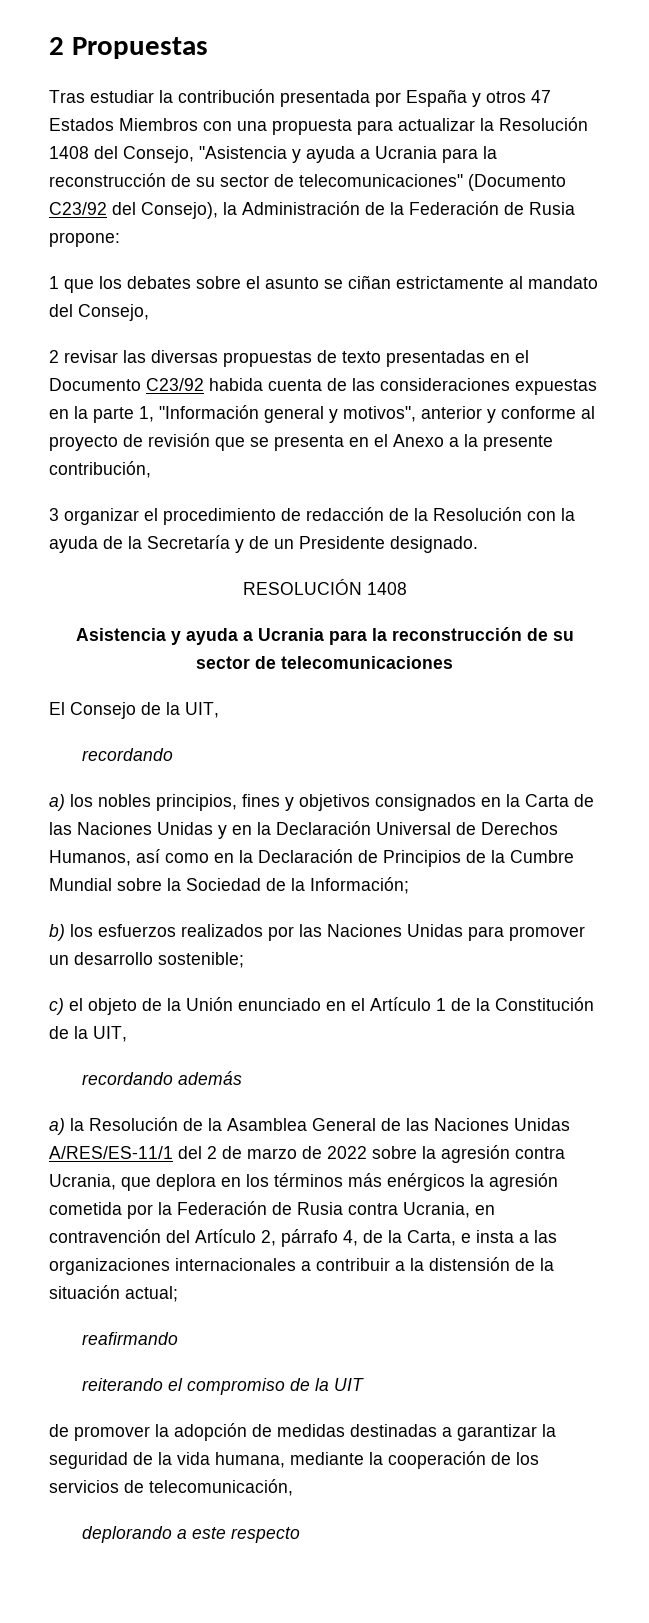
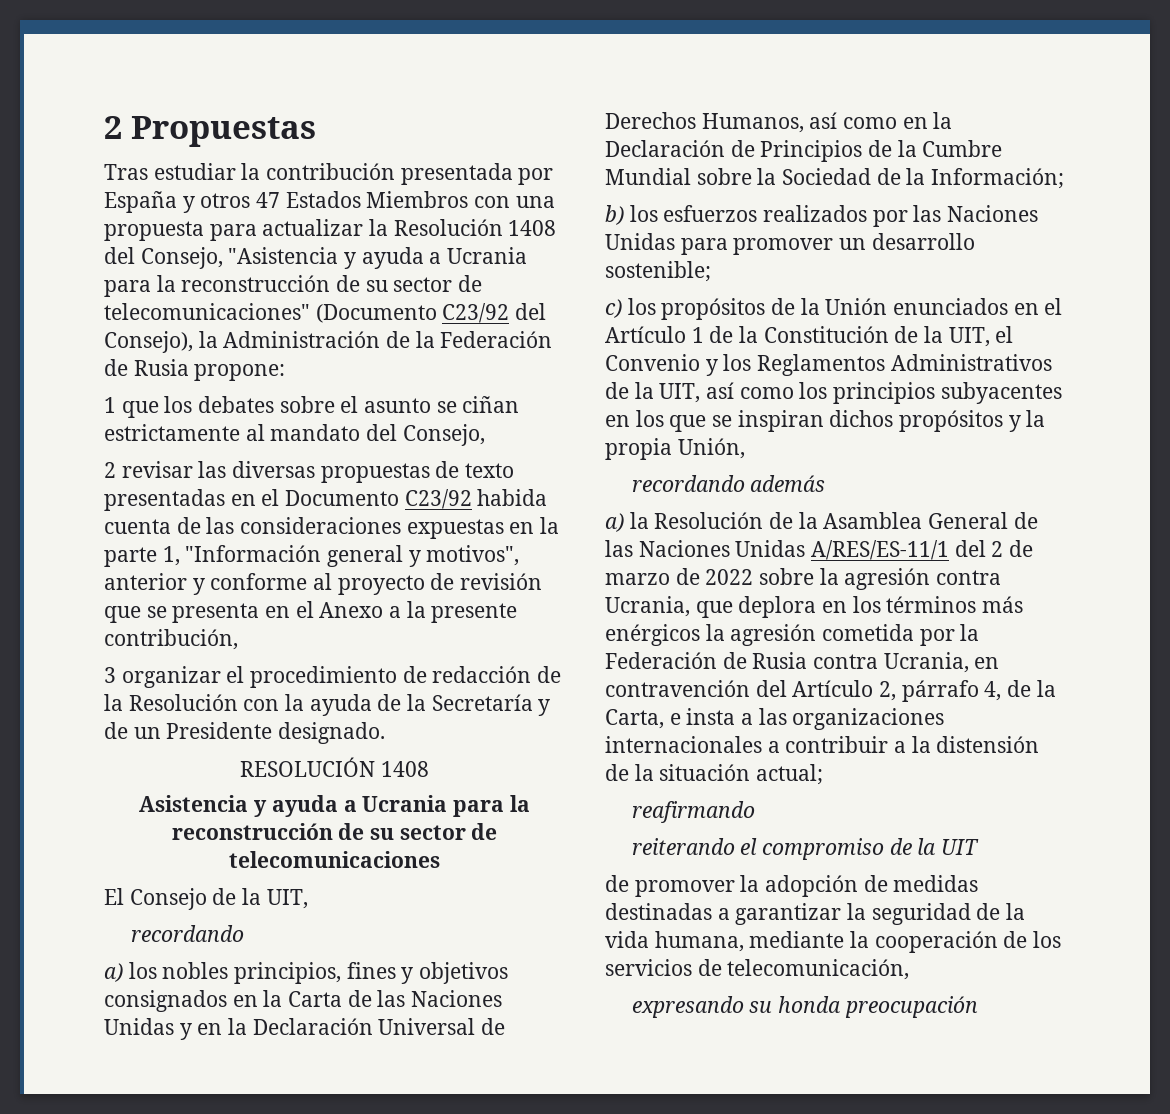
- c) el objeto de la Unión enunciado en el Artículo 1 de la Constitución de la UIT,
+ c) los propósitos de la Unión enunciados en el Artículo 1 de la Constitución de la UIT, el Convenio y los Reglamentos Administrativos de la UIT, así como los principios subyacentes en los que se inspiran dichos propósitos y la propia Unión,
- deplorando a este respecto
+ expresando su honda preocupación

